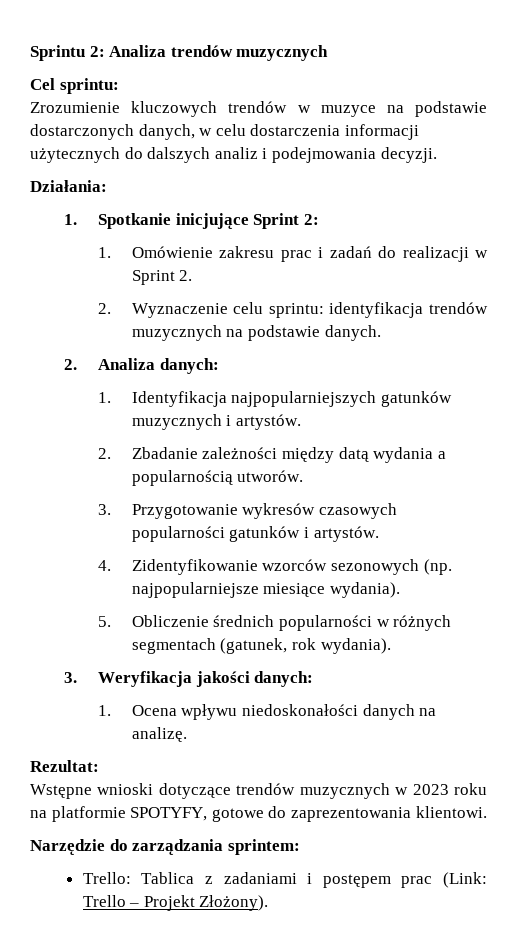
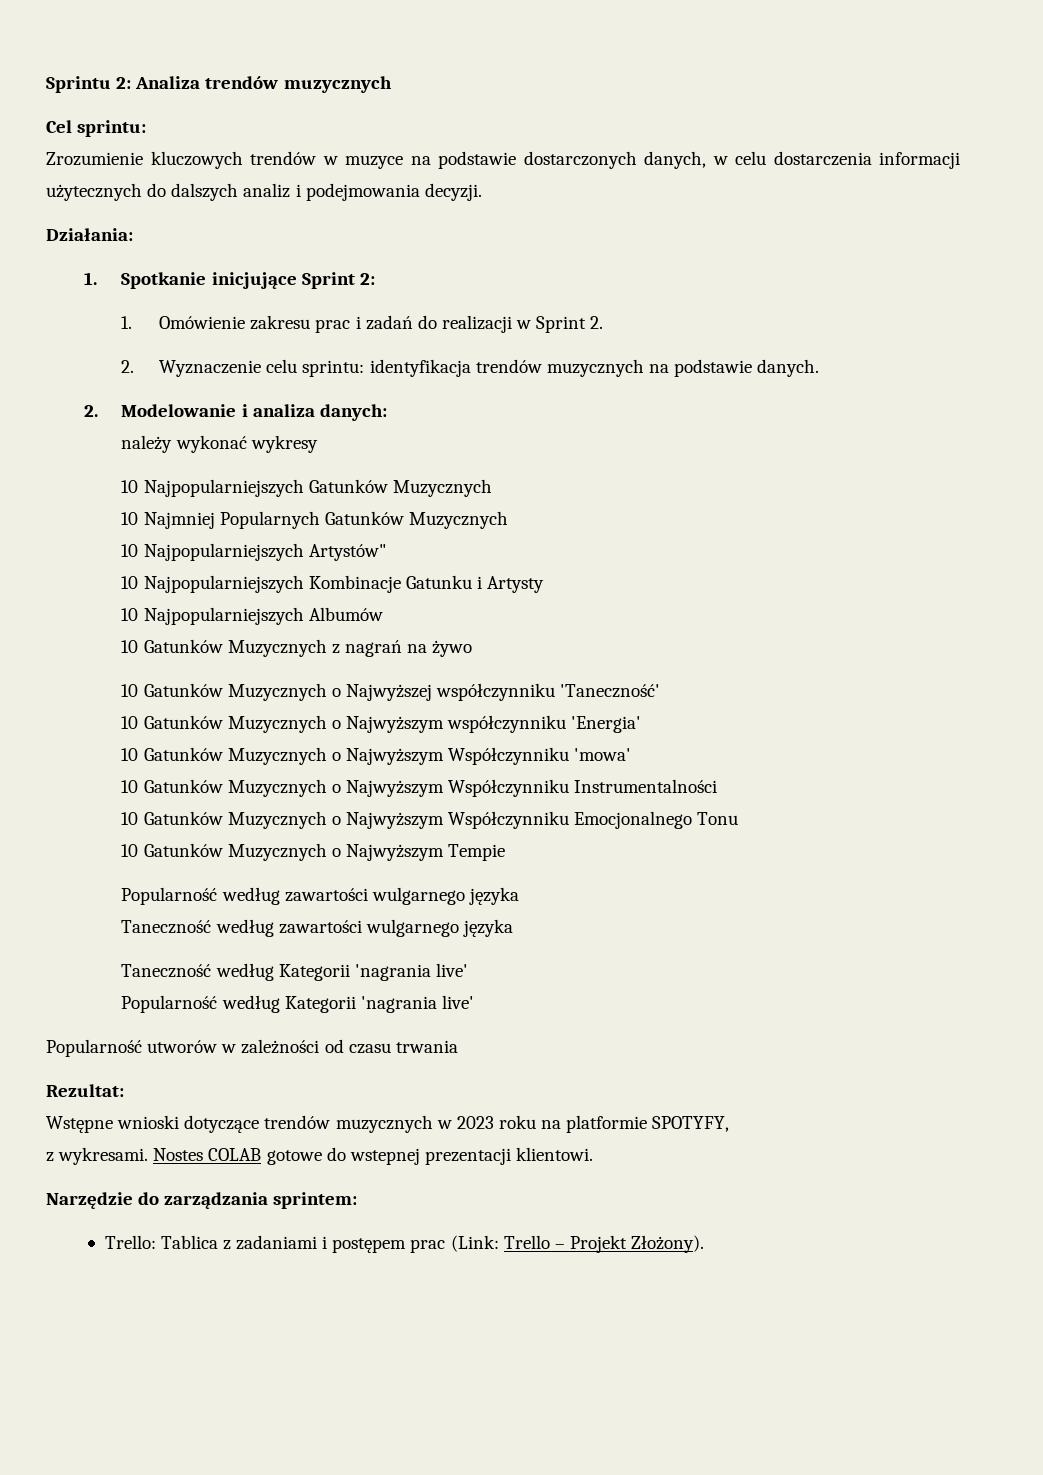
- 2. Analiza danych:
- 1. Identyfikacja najpopularniejszych gatunków muzycznych i artystów.
- 2. Zbadanie zależności między datą wydania a popularnością utworów.
- 3. Przygotowanie wykresów czasowych popularności gatunków i artystów.
- 4. Zidentyfikowanie wzorców sezonowych (np. najpopularniejsze miesiące wydania).
- 5. Obliczenie średnich popularności w różnych segmentach (gatunek, rok wydania).
- 3. Weryfikacja jakości danych:
- 1. Ocena wpływu niedoskonałości danych na analizę.
+ 2. Modelowanie i analiza danych:
+ należy wykonać wykresy
+ 10 Najpopularniejszych Gatunków Muzycznych
+ 10 Najmniej Popularnych Gatunków Muzycznych
+ 10 Najpopularniejszych Artystów"
+ 10 Najpopularniejszych Kombinacje Gatunku i Artysty
+ 10 Najpopularniejszych Albumów
+ 10 Gatunków Muzycznych z nagrań na żywo
+ 10 Gatunków Muzycznych o Najwyższej współczynniku 'Taneczność'
+ 10 Gatunków Muzycznych o Najwyższym współczynniku 'Energia'
+ 10 Gatunków Muzycznych o Najwyższym Współczynniku 'mowa'
+ 10 Gatunków Muzycznych o Najwyższym Współczynniku Instrumentalności
+ 10 Gatunków Muzycznych o Najwyższym Współczynniku Emocjonalnego Tonu
+ 10 Gatunków Muzycznych o Najwyższym Tempie
+ Popularność według zawartości wulgarnego języka
+ Taneczność według zawartości wulgarnego języka
+ Taneczność według Kategorii 'nagrania live'
+ Popularność według Kategorii 'nagrania live'
+ Popularność utworów w zależności od czasu trwania
- Wstępne wnioski dotyczące trendów muzycznych w 2023 roku na platformie SPOTYFY, gotowe do zaprezentowania klientowi.
+ Wstępne wnioski dotyczące trendów muzycznych w 2023 roku na platformie SPOTYFY,
+ z wykresami. Nostes COLAB gotowe do wstepnej prezentacji klientowi.

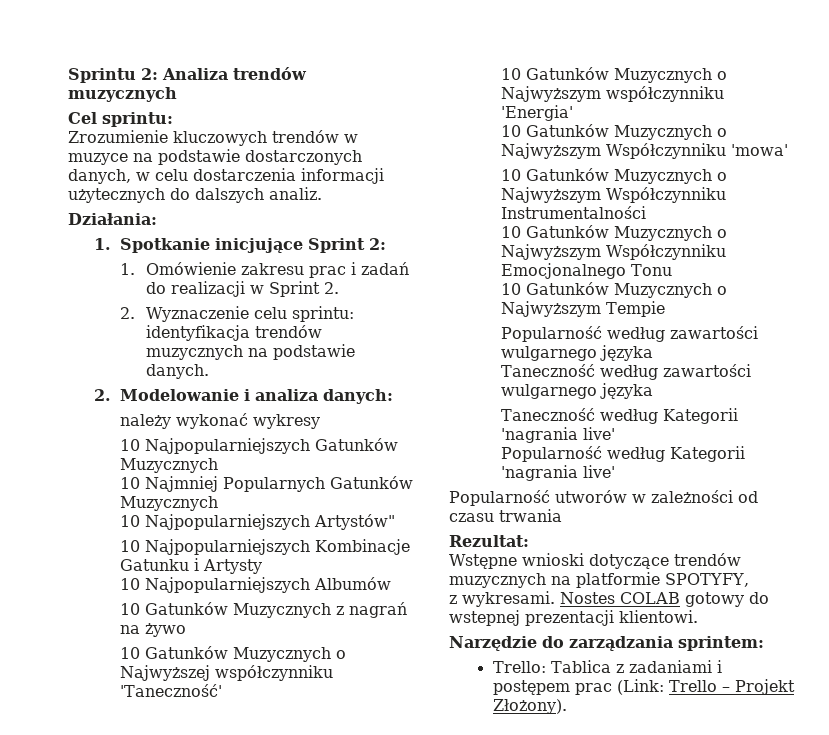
- Zrozumienie kluczowych trendów w muzyce na podstawie dostarczonych danych, w celu dostarczenia informacji użytecznych do dalszych analiz i podejmowania decyzji.
+ Zrozumienie kluczowych trendów w muzyce na podstawie dostarczonych danych, w celu dostarczenia informacji użytecznych do dalszych analiz.
- Wstępne wnioski dotyczące trendów muzycznych w 2023 roku na platformie SPOTYFY,
+ Wstępne wnioski dotyczące trendów muzycznych na platformie SPOTYFY,
- Nostes COLAB gotowe do wstepnej prezentacji klientowi.
+ Nostes COLAB gotowy do wstepnej prezentacji klientowi.

